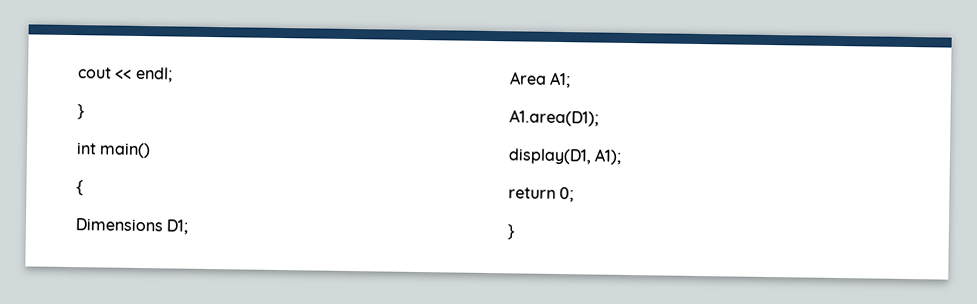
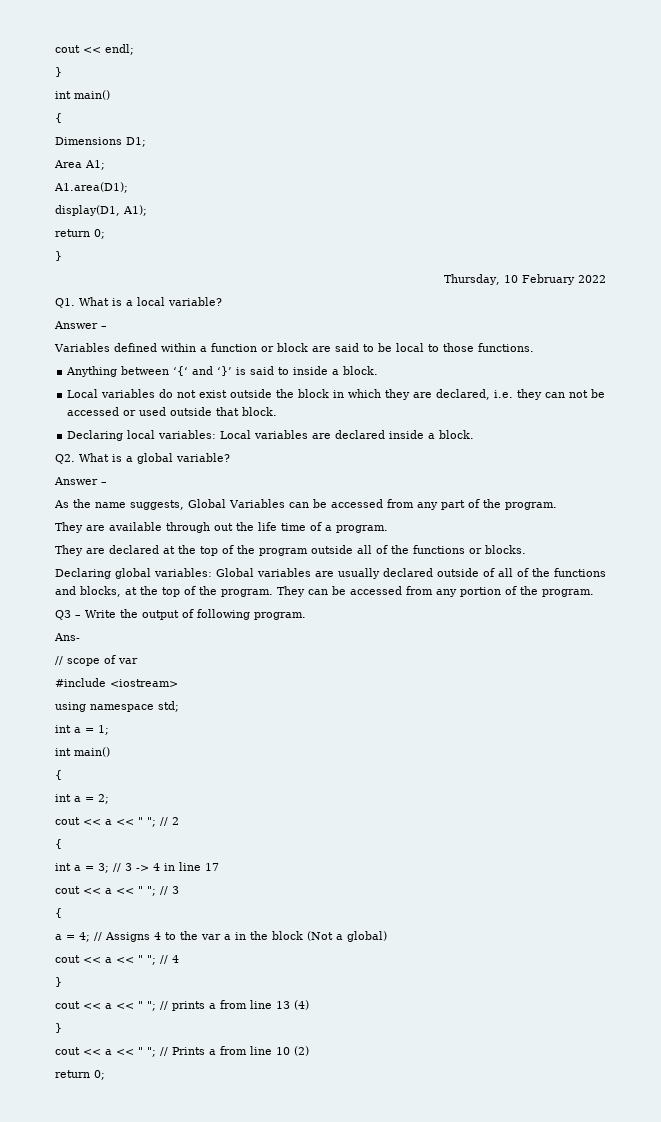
+ Thursday, 10 February 2022
+ Q1. What is a local variable?
+ Answer –
+ Variables defined within a function or block are said to be local to those functions.
+ Anything between ‘{‘ and ‘}’ is said to inside a block.
+ Local variables do not exist outside the block in which they are declared, i.e. they can not be accessed or used outside that block.
+ Declaring local variables: Local variables are declared inside a block.
+ Q2. What is a global variable?
+ Answer –
+ As the name suggests, Global Variables can be accessed from any part of the program.
+ They are available through out the life time of a program.
+ They are declared at the top of the program outside all of the functions or blocks.
+ Declaring global variables: Global variables are usually declared outside of all of the functions and blocks, at the top of the program. They can be accessed from any portion of the program.
+ Q3 – Write the output of following program.
+ Ans-
+ // scope of var
+ #include <iostream>
+ using namespace std;
+ int a = 1;
+ int main()
+ {
+ int a = 2;
+ cout << a << " "; // 2
+ {
+ int a = 3; // 3 -> 4 in line 17
+ cout << a << " "; // 3
+ {
+ a = 4; // Assigns 4 to the var a in the block (Not a global)
+ cout << a << " "; // 4
+ }
+ cout << a << " "; // prints a from line 13 (4)
+ }
+ cout << a << " "; // Prints a from line 10 (2)
+ return 0;

